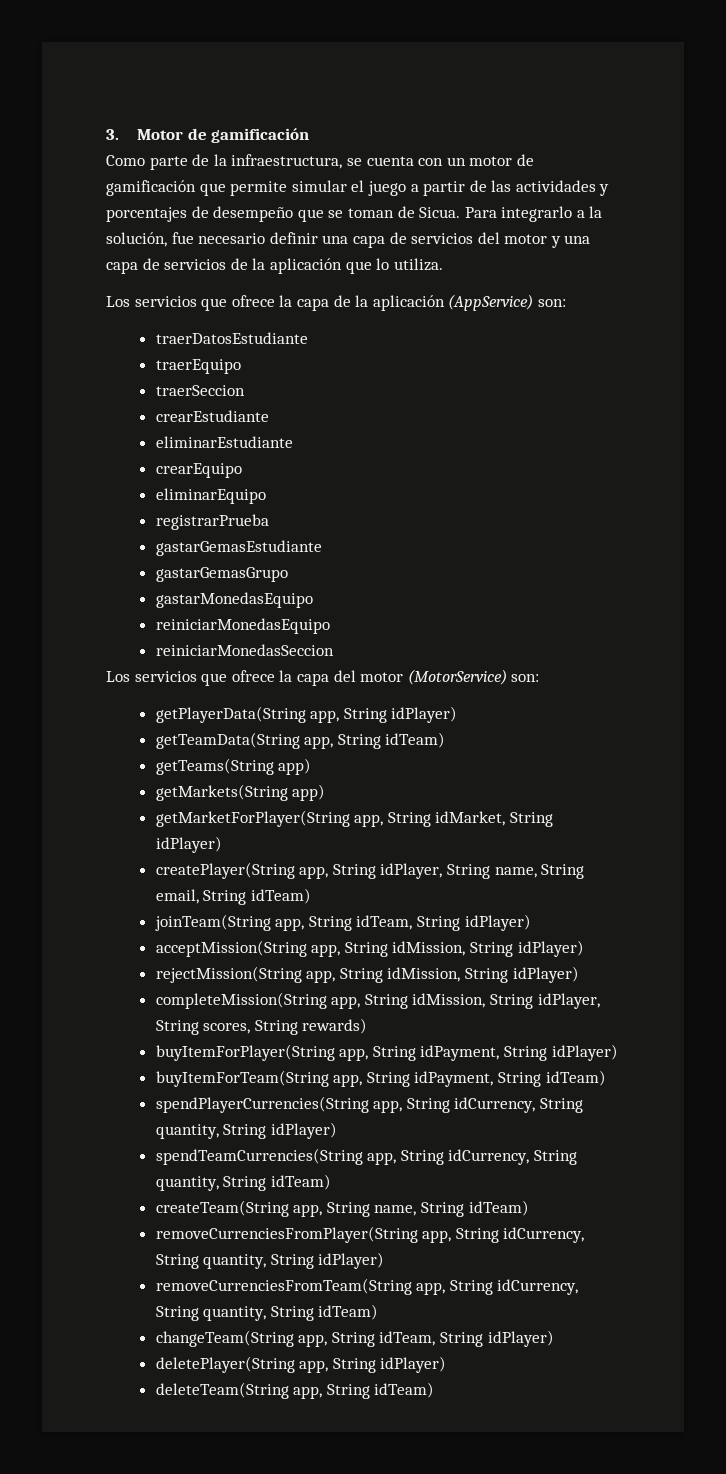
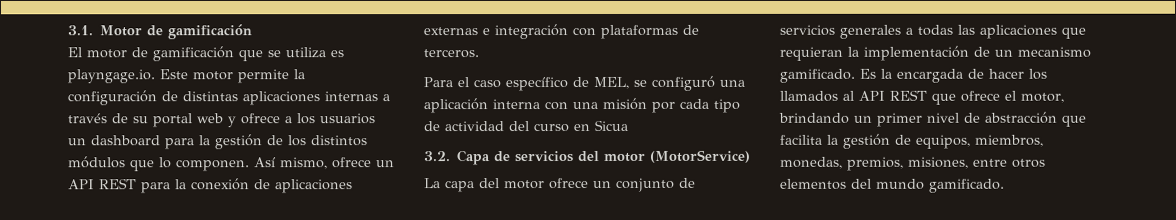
- 3. Motor de gamificación
+ 3.1. Motor de gamificación
- Como parte de la infraestructura, se cuenta con un motor de gamificación que permite simular el juego a partir de las actividades y porcentajes de desempeño que se toman de Sicua. Para integrarlo a la solución, fue necesario definir una capa de servicios del motor y una capa de servicios de la aplicación que lo utiliza.
- Los servicios que ofrece la capa de la aplicación (AppService) son:
- traerDatosEstudiante
- traerEquipo
- traerSeccion
- crearEstudiante
- eliminarEstudiante
- crearEquipo
- eliminarEquipo
- registrarPrueba
- gastarGemasEstudiante
- gastarGemasGrupo
- gastarMonedasEquipo
- reiniciarMonedasEquipo
- reiniciarMonedasSeccion
- Los servicios que ofrece la capa del motor (MotorService) son:
- getPlayerData(String app, String idPlayer)
- getTeamData(String app, String idTeam)
- getTeams(String app)
- getMarkets(String app)
- getMarketForPlayer(String app, String idMarket, String idPlayer)
- createPlayer(String app, String idPlayer, String name, String email, String idTeam)
- joinTeam(String app, String idTeam, String idPlayer)
- acceptMission(String app, String idMission, String idPlayer)
- rejectMission(String app, String idMission, String idPlayer)
- completeMission(String app, String idMission, String idPlayer, String scores, String rewards)
- buyItemForPlayer(String app, String idPayment, String idPlayer)
- buyItemForTeam(String app, String idPayment, String idTeam)
- spendPlayerCurrencies(String app, String idCurrency, String quantity, String idPlayer)
- spendTeamCurrencies(String app, String idCurrency, String quantity, String idTeam)
- createTeam(String app, String name, String idTeam)
- removeCurrenciesFromPlayer(String app, String idCurrency, String quantity, String idPlayer)
- removeCurrenciesFromTeam(String app, String idCurrency, String quantity, String idTeam)
- changeTeam(String app, String idTeam, String idPlayer)
- deletePlayer(String app, String idPlayer)
- deleteTeam(String app, String idTeam)
+ El motor de gamificación que se utiliza es playngage.io. Este motor permite la configuración de distintas aplicaciones internas a través de su portal web y ofrece a los usuarios un dashboard para la gestión de los distintos módulos que lo componen. Así mismo, ofrece un API REST para la conexión de aplicaciones externas e integración con plataformas de terceros.
+ Para el caso específico de MEL, se configuró una aplicación interna con una misión por cada tipo de actividad del curso en Sicua
+ 3.2. Capa de servicios del motor (MotorService)
+ La capa del motor ofrece un conjunto de servicios generales a todas las aplicaciones que requieran la implementación de un mecanismo gamificado. Es la encargada de hacer los llamados al API REST que ofrece el motor, brindando un primer nivel de abstracción que facilita la gestión de equipos, miembros, monedas, premios, misiones, entre otros elementos del mundo gamificado.

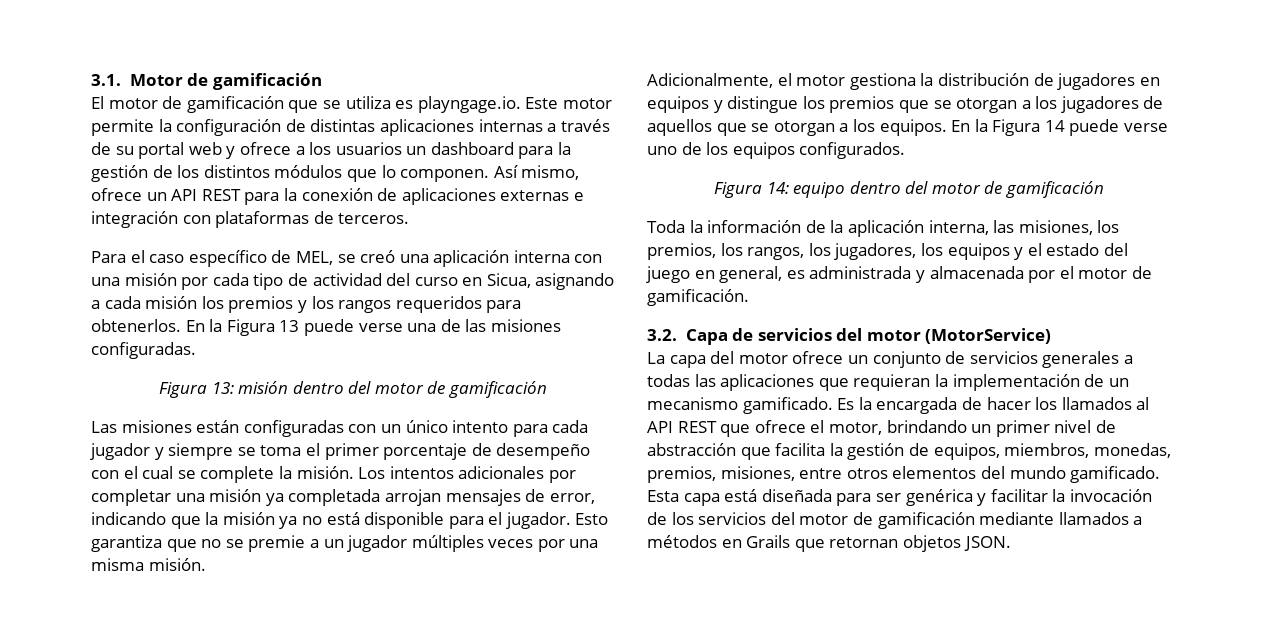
- Para el caso específico de MEL, se configuró una aplicación interna con una misión por cada tipo de actividad del curso en Sicua
+ Para el caso específico de MEL, se creó una aplicación interna con una misión por cada tipo de actividad del curso en Sicua, asignando a cada misión los premios y los rangos requeridos para obtenerlos. En la Figura 13 puede verse una de las misiones configuradas.
+ Figura 13: misión dentro del motor de gamificación
+ Las misiones están configuradas con un único intento para cada jugador y siempre se toma el primer porcentaje de desempeño con el cual se complete la misión. Los intentos adicionales por completar una misión ya completada arrojan mensajes de error, indicando que la misión ya no está disponible para el jugador. Esto garantiza que no se premie a un jugador múltiples veces por una misma misión.
+ Adicionalmente, el motor gestiona la distribución de jugadores en equipos y distingue los premios que se otorgan a los jugadores de aquellos que se otorgan a los equipos. En la Figura 14 puede verse uno de los equipos configurados.
+ Figura 14: equipo dentro del motor de gamificación
+ Toda la información de la aplicación interna, las misiones, los premios, los rangos, los jugadores, los equipos y el estado del juego en general, es administrada y almacenada por el motor de gamificación.
+ Esta capa está diseñada para ser genérica y facilitar la invocación de los servicios del motor de gamificación mediante llamados a métodos en Grails que retornan objetos JSON.

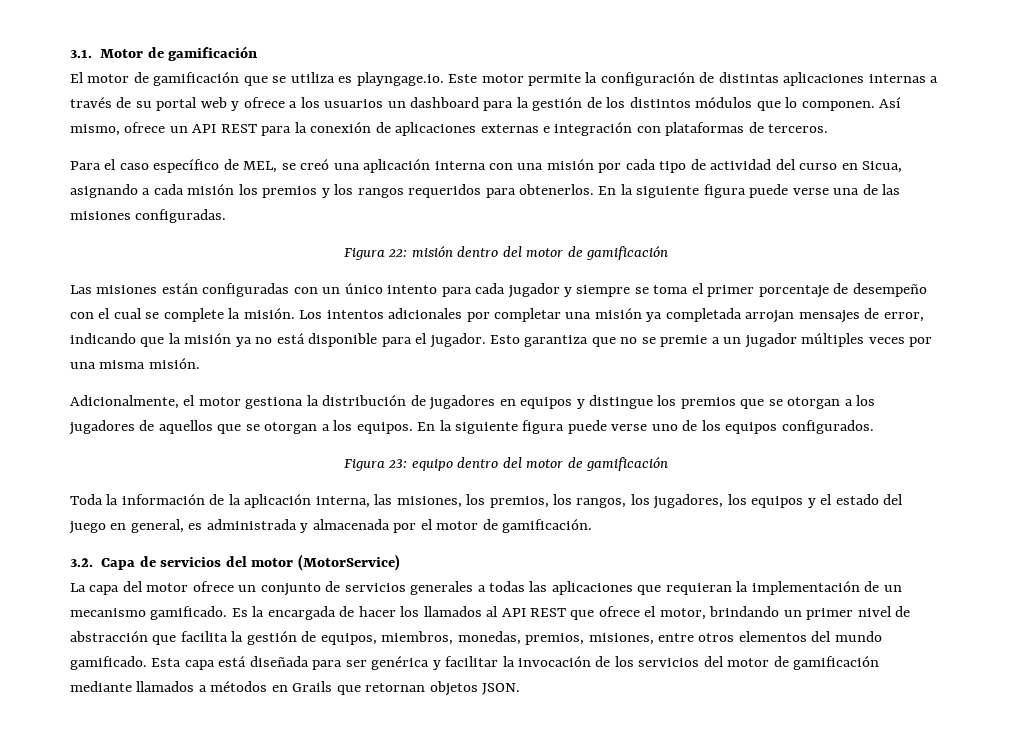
- En la Figura 13 puede verse una de las misiones configuradas.
+ En la siguiente figura puede verse una de las misiones configuradas.
- Figura 13: misión dentro del motor de gamificación
+ Figura 22: misión dentro del motor de gamificación
- En la Figura 14 puede verse uno de los equipos configurados.
+ En la siguiente figura puede verse uno de los equipos configurados.
- Figura 14: equipo dentro del motor de gamificación
+ Figura 23: equipo dentro del motor de gamificación

